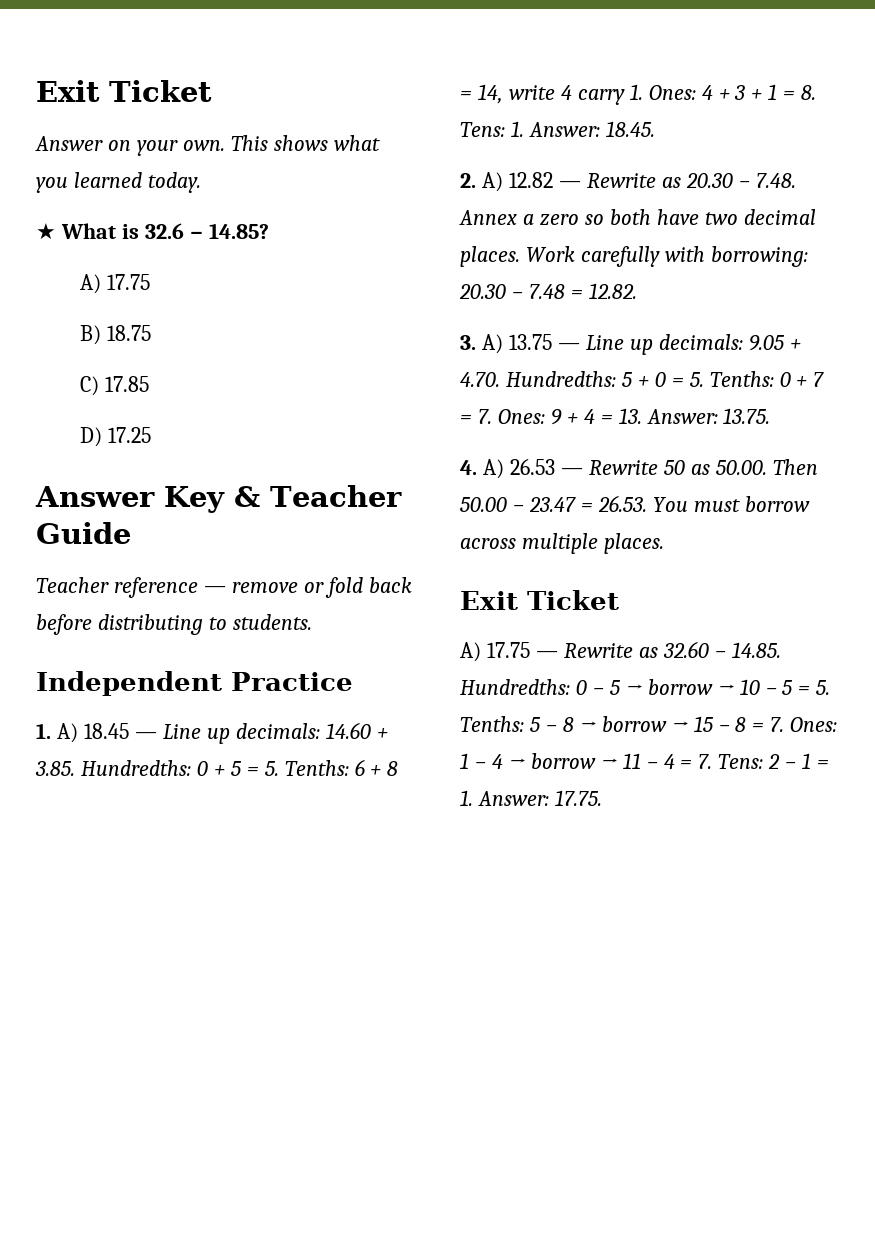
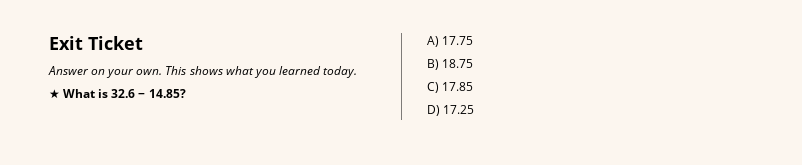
- Answer Key & Teacher Guide
- Teacher reference — remove or fold back before distributing to students.
- Independent Practice
- 1. A) 18.45 — Line up decimals: 14.60 + 3.85. Hundredths: 0 + 5 = 5. Tenths: 6 + 8 = 14, write 4 carry 1. Ones: 4 + 3 + 1 = 8. Tens: 1. Answer: 18.45.
- 2. A) 12.82 — Rewrite as 20.30 − 7.48. Annex a zero so both have two decimal places. Work carefully with borrowing: 20.30 − 7.48 = 12.82.
- 3. A) 13.75 — Line up decimals: 9.05 + 4.70. Hundredths: 5 + 0 = 5. Tenths: 0 + 7 = 7. Ones: 9 + 4 = 13. Answer: 13.75.
- 4. A) 26.53 — Rewrite 50 as 50.00. Then 50.00 − 23.47 = 26.53. You must borrow across multiple places.
- Exit Ticket
- A) 17.75 — Rewrite as 32.60 − 14.85. Hundredths: 0 − 5 → borrow → 10 − 5 = 5. Tenths: 5 − 8 → borrow → 15 − 8 = 7. Ones: 1 − 4 → borrow → 11 − 4 = 7. Tens: 2 − 1 = 1. Answer: 17.75.

